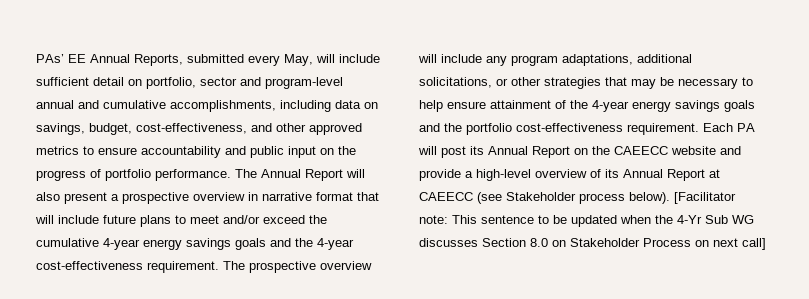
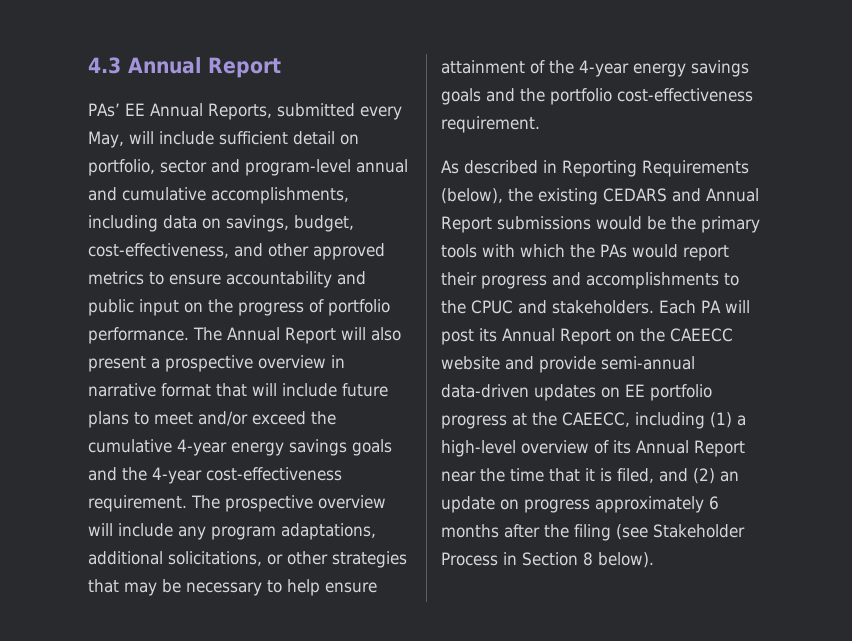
+ 4.3 Annual Report
- The prospective overview will include any program adaptations, additional solicitations, or other strategies that may be necessary to help ensure attainment of the 4-year energy savings goals and the portfolio cost-effectiveness requirement. Each PA will post its Annual Report on the CAEECC website and provide a high-level overview of its Annual Report at CAEECC (see Stakeholder process below). [Facilitator note: This sentence to be updated when the 4-Yr Sub WG discusses Section 8.0 on Stakeholder Process on next call]
+ The prospective overview will include any program adaptations, additional solicitations, or other strategies that may be necessary to help ensure attainment of the 4-year energy savings goals and the portfolio cost-effectiveness requirement.
+ As described in Reporting Requirements (below), the existing CEDARS and Annual Report submissions would be the primary tools with which the PAs would report their progress and accomplishments to the CPUC and stakeholders. Each PA will post its Annual Report on the CAEECC website and provide semi-annual data-driven updates on EE portfolio progress at the CAEECC, including (1) a high-level overview of its Annual Report near the time that it is filed, and (2) an update on progress approximately 6 months after the filing (see Stakeholder Process in Section 8 below).

